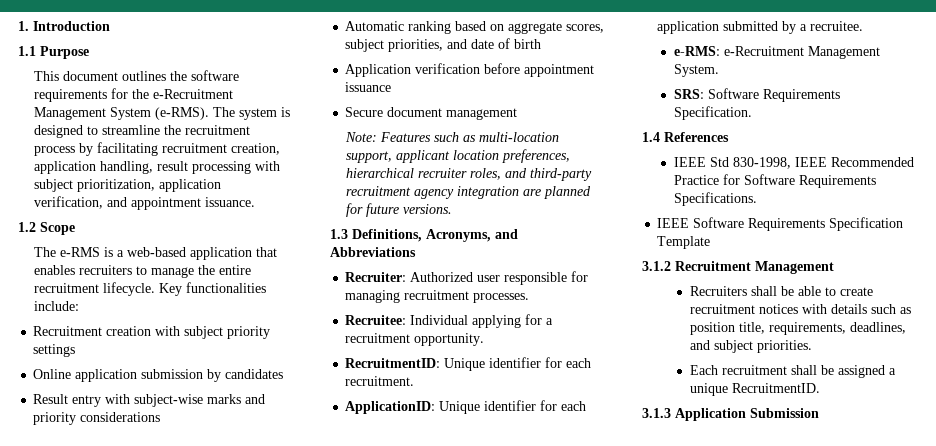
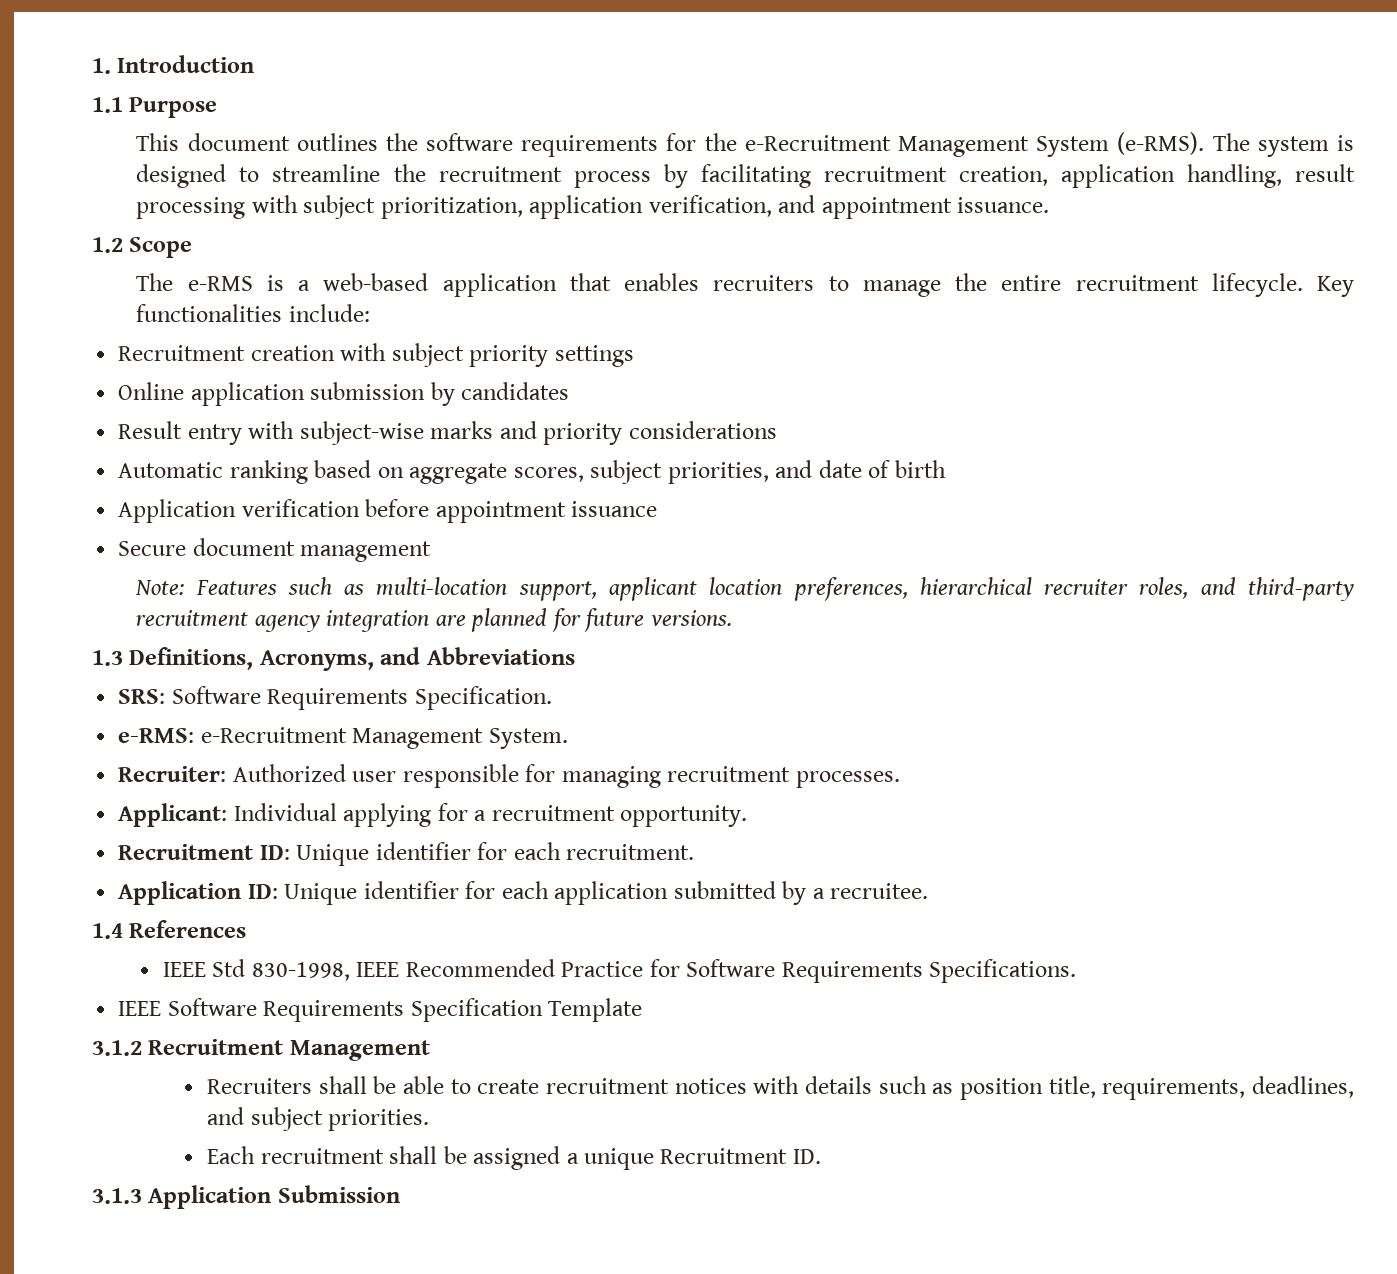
+ SRS: Software Requirements Specification.
+ e-RMS: e-Recruitment Management System.
- Recruitee: Individual applying for a recruitment opportunity.
+ Applicant: Individual applying for a recruitment opportunity.
- RecruitmentID: Unique identifier for each recruitment.
+ Recruitment ID: Unique identifier for each recruitment.
- ApplicationID: Unique identifier for each application submitted by a recruitee.
+ Application ID: Unique identifier for each application submitted by a recruitee.
- e-RMS: e-Recruitment Management System.
- SRS: Software Requirements Specification.
- Each recruitment shall be assigned a unique RecruitmentID.
+ Each recruitment shall be assigned a unique Recruitment ID.

